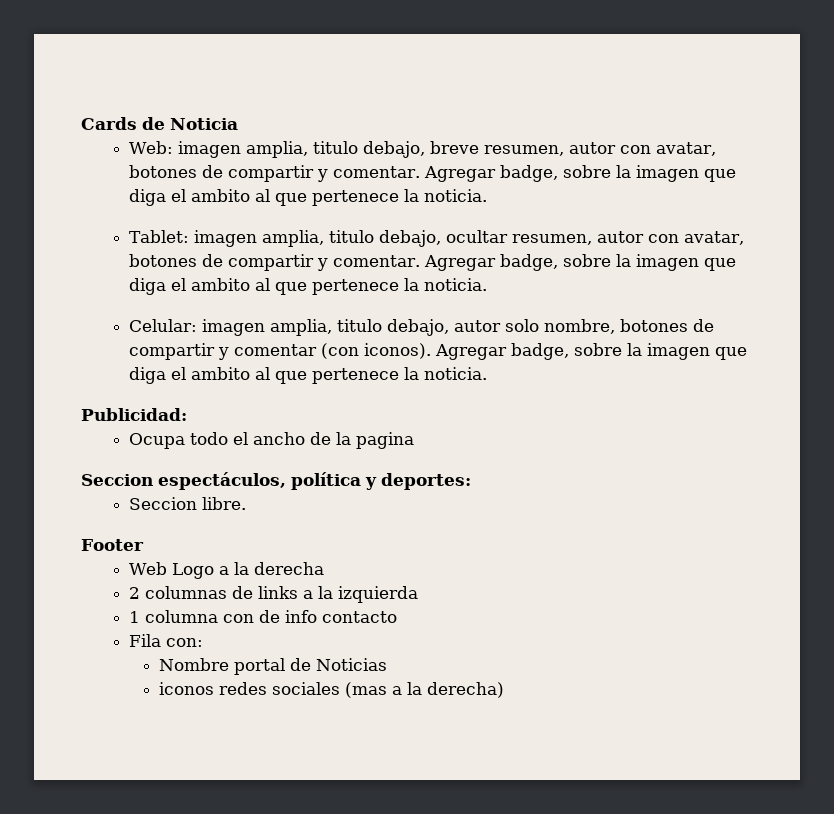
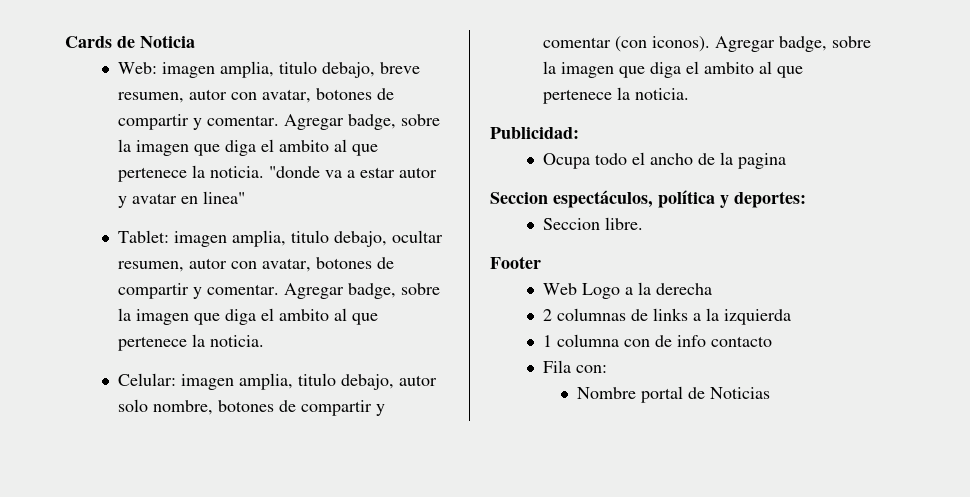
+ "donde va a estar autor y avatar en linea"
- iconos redes sociales (mas a la derecha)

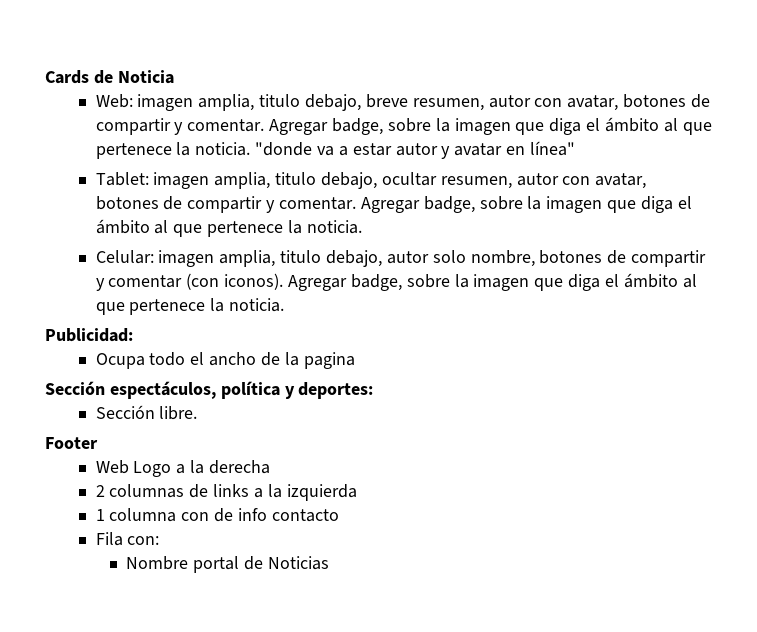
- Web: imagen amplia, titulo debajo, breve resumen, autor con avatar, botones de compartir y comentar. Agregar badge, sobre la imagen que diga el ambito al que pertenece la noticia.
+ Web: imagen amplia, titulo debajo, breve resumen, autor con avatar, botones de compartir y comentar. Agregar badge, sobre la imagen que diga el ámbito al que pertenece la noticia.
- "donde va a estar autor y avatar en linea"
+ "donde va a estar autor y avatar en línea"
- Tablet: imagen amplia, titulo debajo, ocultar resumen, autor con avatar, botones de compartir y comentar. Agregar badge, sobre la imagen que diga el ambito al que pertenece la noticia.
+ Tablet: imagen amplia, titulo debajo, ocultar resumen, autor con avatar, botones de compartir y comentar. Agregar badge, sobre la imagen que diga el ámbito al que pertenece la noticia.
- Celular: imagen amplia, titulo debajo, autor solo nombre, botones de compartir y comentar (con iconos). Agregar badge, sobre la imagen que diga el ambito al que pertenece la noticia.
+ Celular: imagen amplia, titulo debajo, autor solo nombre, botones de compartir y comentar (con iconos). Agregar badge, sobre la imagen que diga el ámbito al que pertenece la noticia.
- Seccion espectáculos, política y deportes:
+ Sección espectáculos, política y deportes:
- Seccion libre.
+ Sección libre.

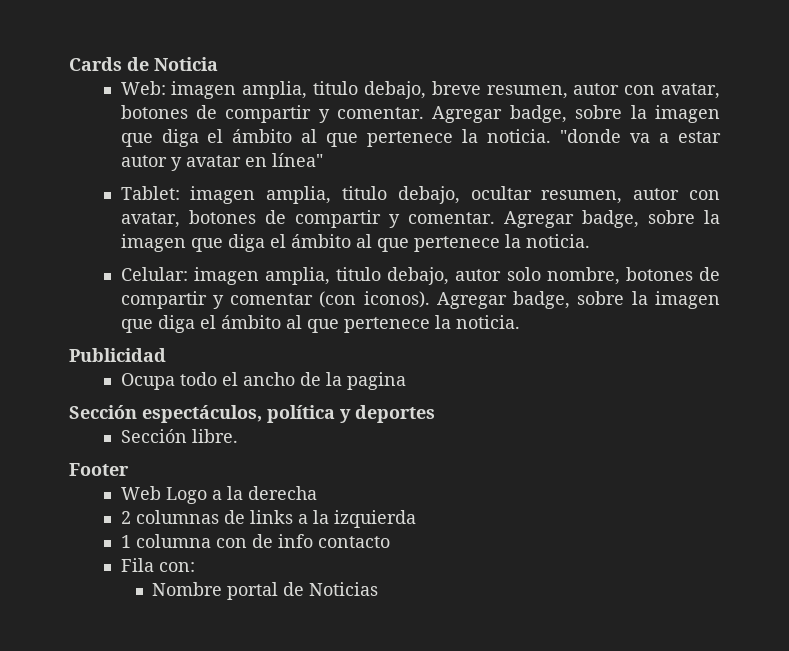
- Publicidad:
+ Publicidad
- Sección espectáculos, política y deportes:
+ Sección espectáculos, política y deportes

